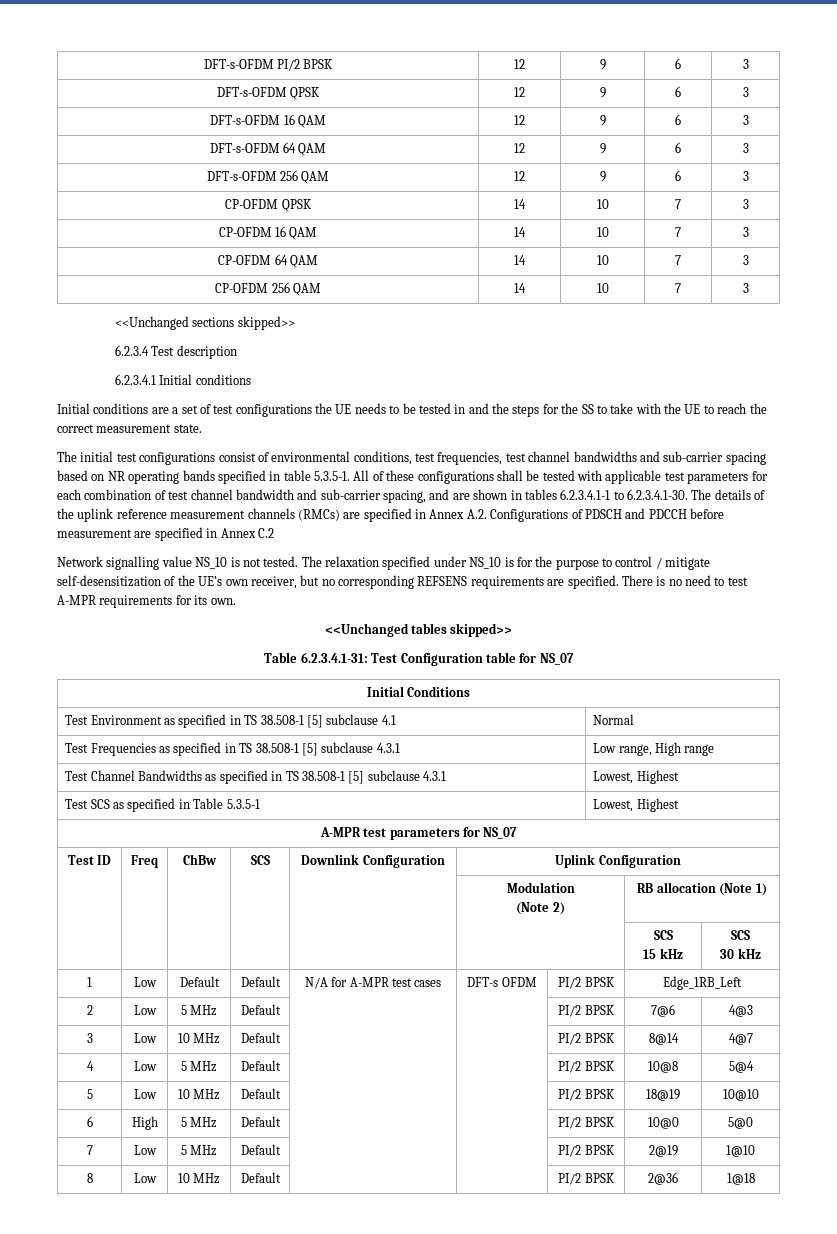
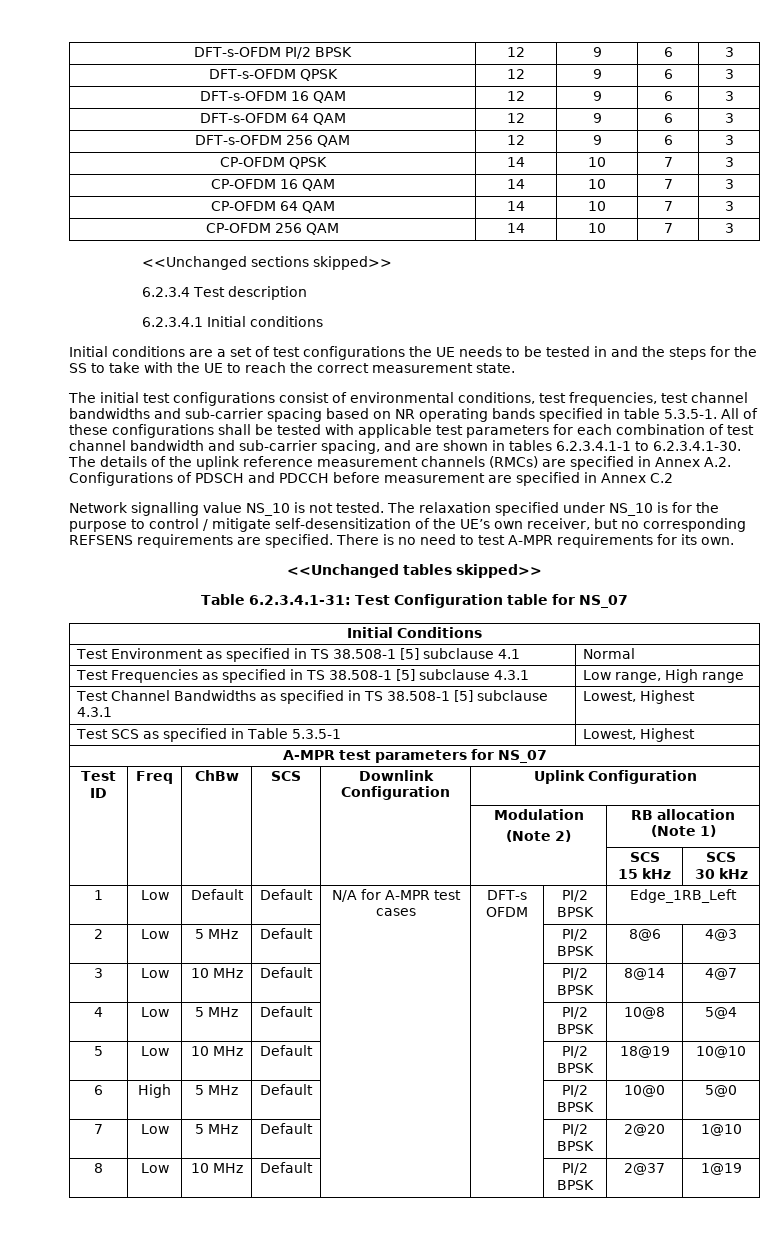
- 2 | Low | 5 MHz | Default | | | PI/2 BPSK | 7@6 | 4@3
+ 2 | Low | 5 MHz | Default | | | PI/2 BPSK | 8@6 | 4@3
- 7 | Low | 5 MHz | Default | | | PI/2 BPSK | 2@19 | 1@10
+ 7 | Low | 5 MHz | Default | | | PI/2 BPSK | 2@20 | 1@10
- 8 | Low | 10 MHz | Default | | | PI/2 BPSK | 2@36 | 1@18
+ 8 | Low | 10 MHz | Default | | | PI/2 BPSK | 2@37 | 1@19

